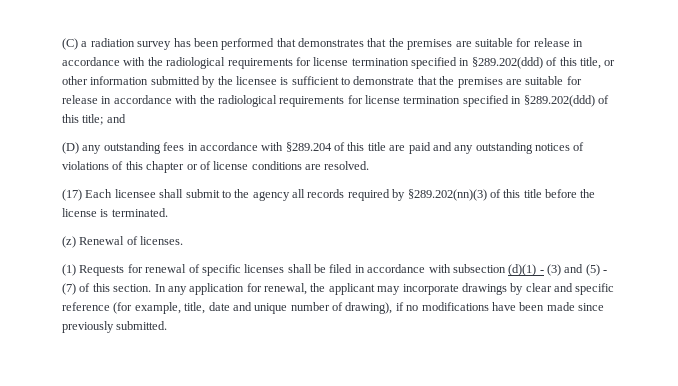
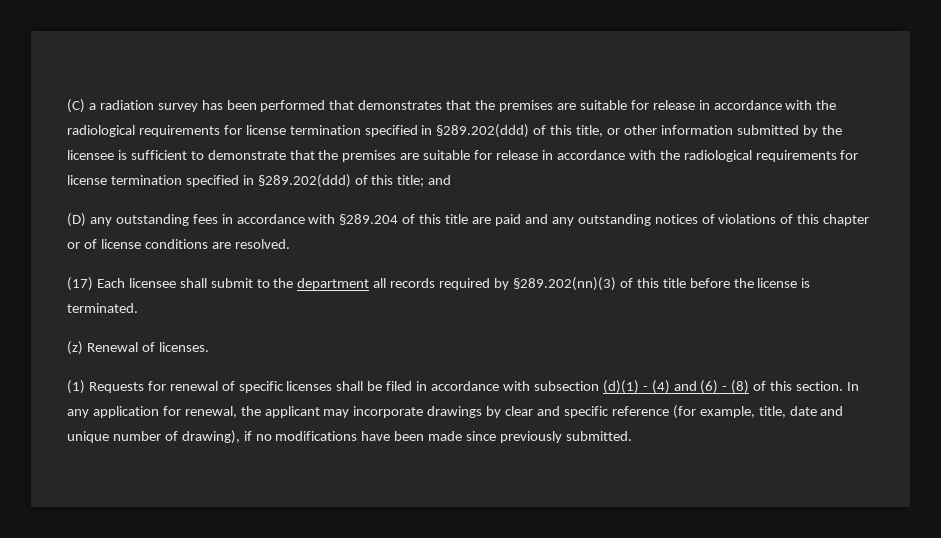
- (17) Each licensee shall submit to the agency all records required by §289.202(nn)(3) of this title before the license is terminated.
+ (17) Each licensee shall submit to the department all records required by §289.202(nn)(3) of this title before the license is terminated.
- (1) Requests for renewal of specific licenses shall be filed in accordance with subsection (d)(1) - (3) and (5) - (7) of this section.
+ (1) Requests for renewal of specific licenses shall be filed in accordance with subsection (d)(1) - (4) and (6) - (8) of this section.

